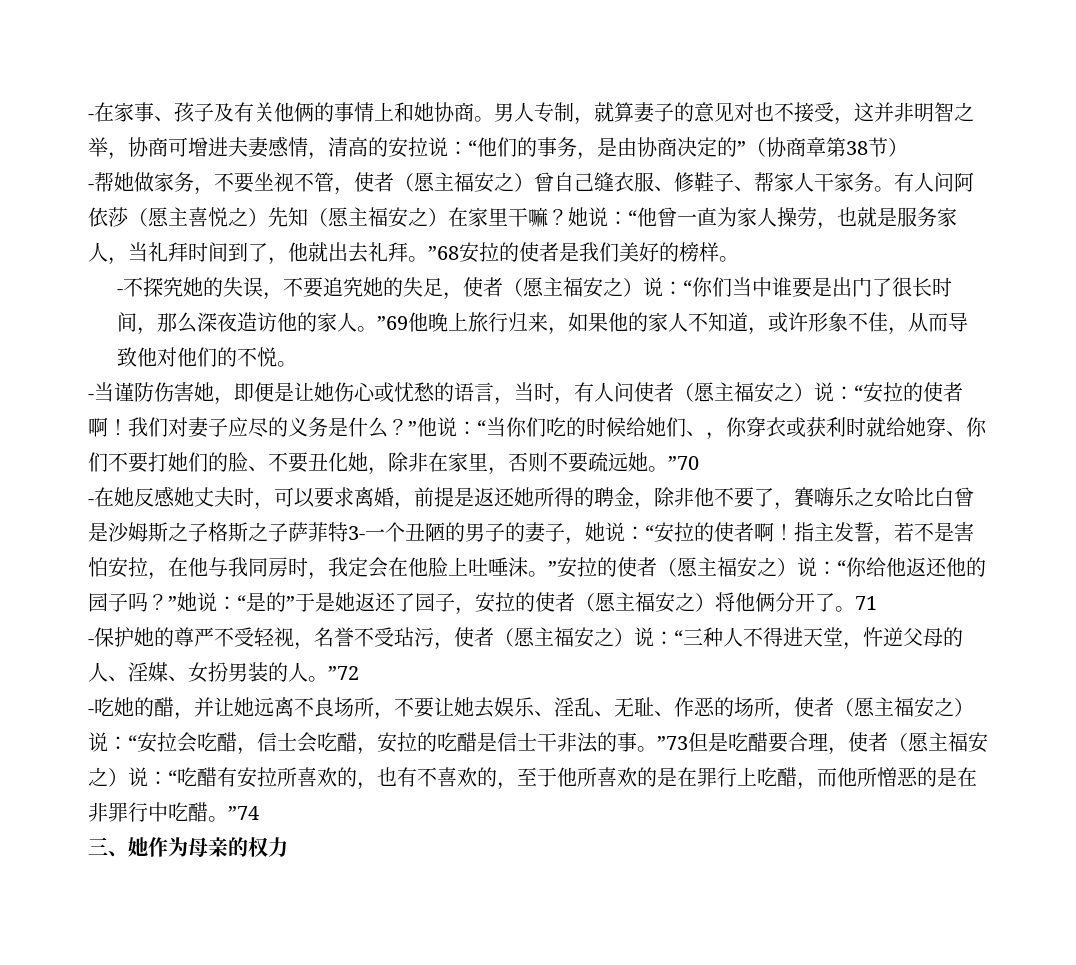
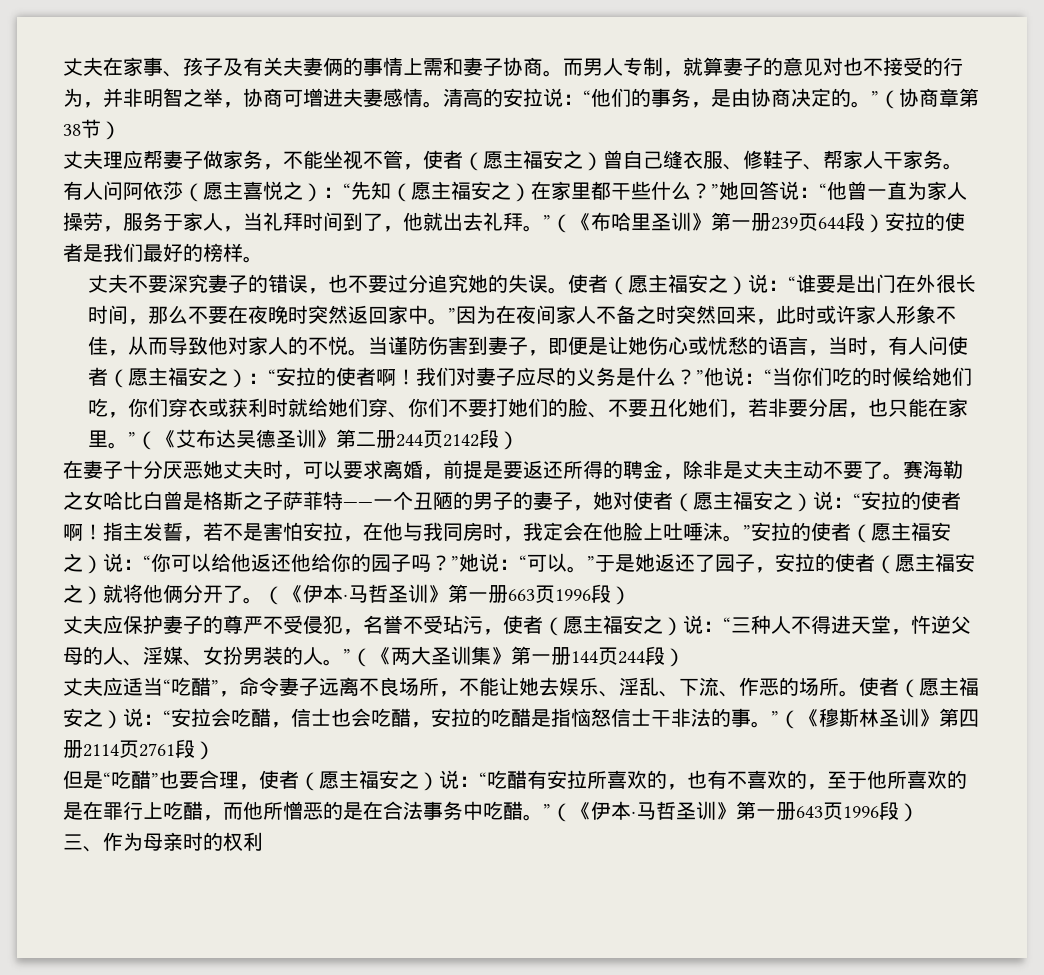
- -在家事、孩子及有关他俩的事情上和她协商。男人专制，就算妻子的意见对也不接受，这并非明智之举，协商可增进夫妻感情，清高的安拉说：“他们的事务，是由协商决定的”（协商章第38节）
+ 丈夫在家事、孩子及有关夫妻俩的事情上需和妻子协商。而男人专制，就算妻子的意见对也不接受的行为，并非明智之举，协商可增进夫妻感情。清高的安拉说：“他们的事务，是由协商决定的。”（协商章第38节）
- -帮她做家务，不要坐视不管，使者（愿主福安之）曾自己缝衣服、修鞋子、帮家人干家务。
+ 丈夫理应帮妻子做家务，不能坐视不管，使者（愿主福安之）曾自己缝衣服、修鞋子、帮家人干家务。
- 有人问阿依莎（愿主喜悦之）先知（愿主福安之）在家里干嘛？她说：“他曾一直为家人操劳，也就是服务家人，当礼拜时间到了，他就出去礼拜。”68安拉的使者是我们美好的榜样。
+ 有人问阿依莎（愿主喜悦之）：“先知（愿主福安之）在家里都干些什么？”她回答说：“他曾一直为家人操劳，服务于家人，当礼拜时间到了，他就出去礼拜。”（《布哈里圣训》第一册239页644段）安拉的使者是我们最好的榜样。
- -不探究她的失误，不要追究她的失足，使者（愿主福安之）说：“你们当中谁要是出门了很长时间，那么深夜造访他的家人。”69他晚上旅行归来，如果他的家人不知道，或许形象不佳，从而导致他对他们的不悦。
- -当谨防伤害她，即便是让她伤心或忧愁的语言，当时，有人问使者（愿主福安之）说：“安拉的使者啊！
+ 丈夫不要深究妻子的错误，也不要过分追究她的失误。使者（愿主福安之）说：“谁要是出门在外很长时间，那么不要在夜晚时突然返回家中。”因为在夜间家人不备之时突然回来，此时或许家人形象不佳，从而导致他对家人的不悦。当谨防伤害到妻子，即便是让她伤心或忧愁的语言，当时，有人问使者（愿主福安之）：“安拉的使者啊！
- 我们对妻子应尽的义务是什么？”他说：“当你们吃的时候给她们、，你穿衣或获利时就给她穿、你们不要打她们的脸、不要丑化她，除非在家里，否则不要疏远她。”70
- -在她反感她丈夫时，可以要求离婚，前提是返还她所得的聘金，除非他不要了，賽嗨乐之女哈比白曾是沙姆斯之子格斯之子萨菲特3-一个丑陋的男子的妻子，她说：“安拉的使者啊！
+ 我们对妻子应尽的义务是什么？”他说：“当你们吃的时候给她们吃，你们穿衣或获利时就给她们穿、你们不要打她们的脸、不要丑化她们，若非要分居，也只能在家里。”（《艾布达吴德圣训》第二册244页2142段）
+ 在妻子十分厌恶她丈夫时，可以要求离婚，前提是要返还所得的聘金，除非是丈夫主动不要了。赛海勒之女哈比白曾是格斯之子萨菲特——一个丑陋的男子的妻子，她对使者（愿主福安之）说：“安拉的使者啊！
- 指主发誓，若不是害怕安拉，在他与我同房时，我定会在他脸上吐唾沫。”安拉的使者（愿主福安之）说：“你给他返还他的园子吗？”她说：“是的”于是她返还了园子，安拉的使者（愿主福安之）将他俩分开了。
+ 指主发誓，若不是害怕安拉，在他与我同房时，我定会在他脸上吐唾沫。”安拉的使者（愿主福安之）说：“你可以给他返还他给你的园子吗？”她说：“可以。”于是她返还了园子，安拉的使者（愿主福安之）就将他俩分开了。
- 71
- -保护她的尊严不受轻视，名誉不受玷污，使者（愿主福安之）说：
+ （《伊本·马哲圣训》第一册663页1996段）
+ 丈夫应保护妻子的尊严不受侵犯，名誉不受玷污，使者（愿主福安之）说：
- “三种人不得进天堂，忤逆父母的人、淫媒、女扮男装的人。”72
- -吃她的醋，并让她远离不良场所，不要让她去娱乐、淫乱、无耻、作恶的场所，使者（愿主福安之）说：
+ “三种人不得进天堂，忤逆父母的人、淫媒、女扮男装的人。”（《两大圣训集》第一册144页244段）
+ 丈夫应适当“吃醋”，命令妻子远离不良场所，不能让她去娱乐、淫乱、下流、作恶的场所。使者（愿主福安之）说：
- “安拉会吃醋，信士会吃醋，安拉的吃醋是信士干非法的事。”73但是吃醋要合理，使者（愿主福安之）说：
+ “安拉会吃醋，信士也会吃醋，安拉的吃醋是指恼怒信士干非法的事。”（《穆斯林圣训》第四册2114页2761段）
+ 但是“吃醋”也要合理，使者（愿主福安之）说：
- “吃醋有安拉所喜欢的，也有不喜欢的，至于他所喜欢的是在罪行上吃醋，而他所憎恶的是在非罪行中吃醋。”74
+ “吃醋有安拉所喜欢的，也有不喜欢的，至于他所喜欢的是在罪行上吃醋，而他所憎恶的是在合法事务中吃醋。”（《伊本·马哲圣训》第一册643页1996段）
- 三、她作为母亲的权力
+ 三、作为母亲时的权利

